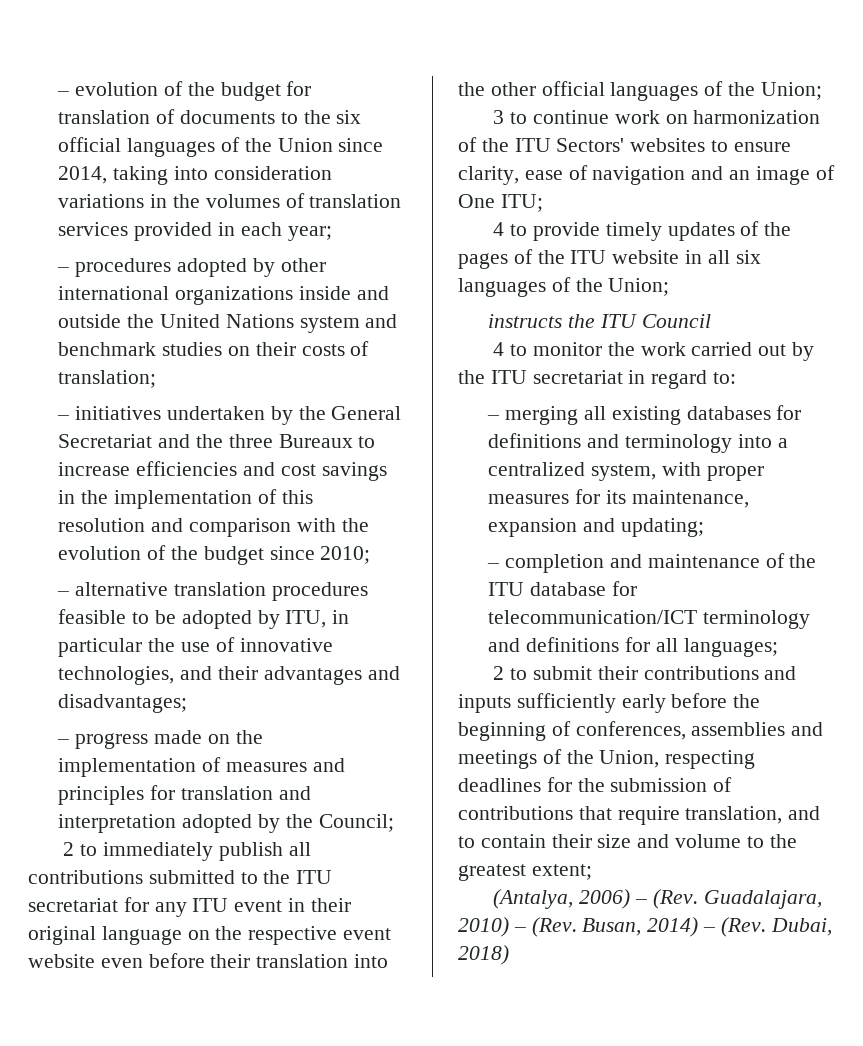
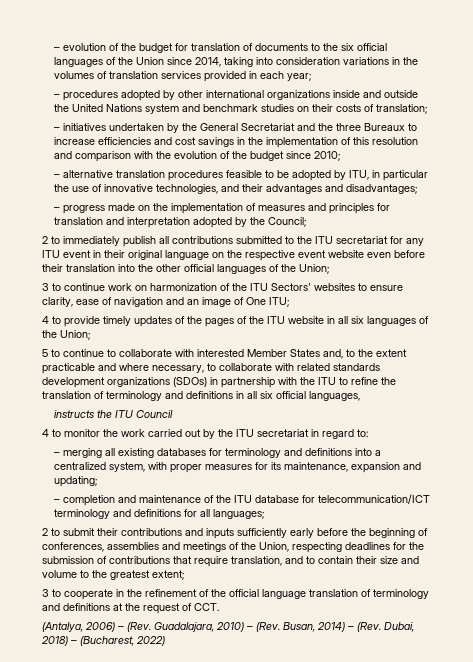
+ 5 to continue to collaborate with interested Member States and, to the extent practicable and where necessary, to collaborate with related standards development organizations (SDOs) in partnership with the ITU to refine the translation of terminology and definitions in all six official languages,
- – merging all existing databases for definitions and terminology into a centralized system, with proper measures for its maintenance, expansion and updating;
+ – merging all existing databases for terminology and definitions into a centralized system, with proper measures for its maintenance, expansion and updating;
+ 3 to cooperate in the refinement of the official language translation of terminology and definitions at the request of CCT.
- (Antalya, 2006) – (Rev. Guadalajara, 2010) – (Rev. Busan, 2014) – (Rev. Dubai, 2018)
+ (Antalya, 2006) – (Rev. Guadalajara, 2010) – (Rev. Busan, 2014) – (Rev. Dubai, 2018) – (Bucharest, 2022)

